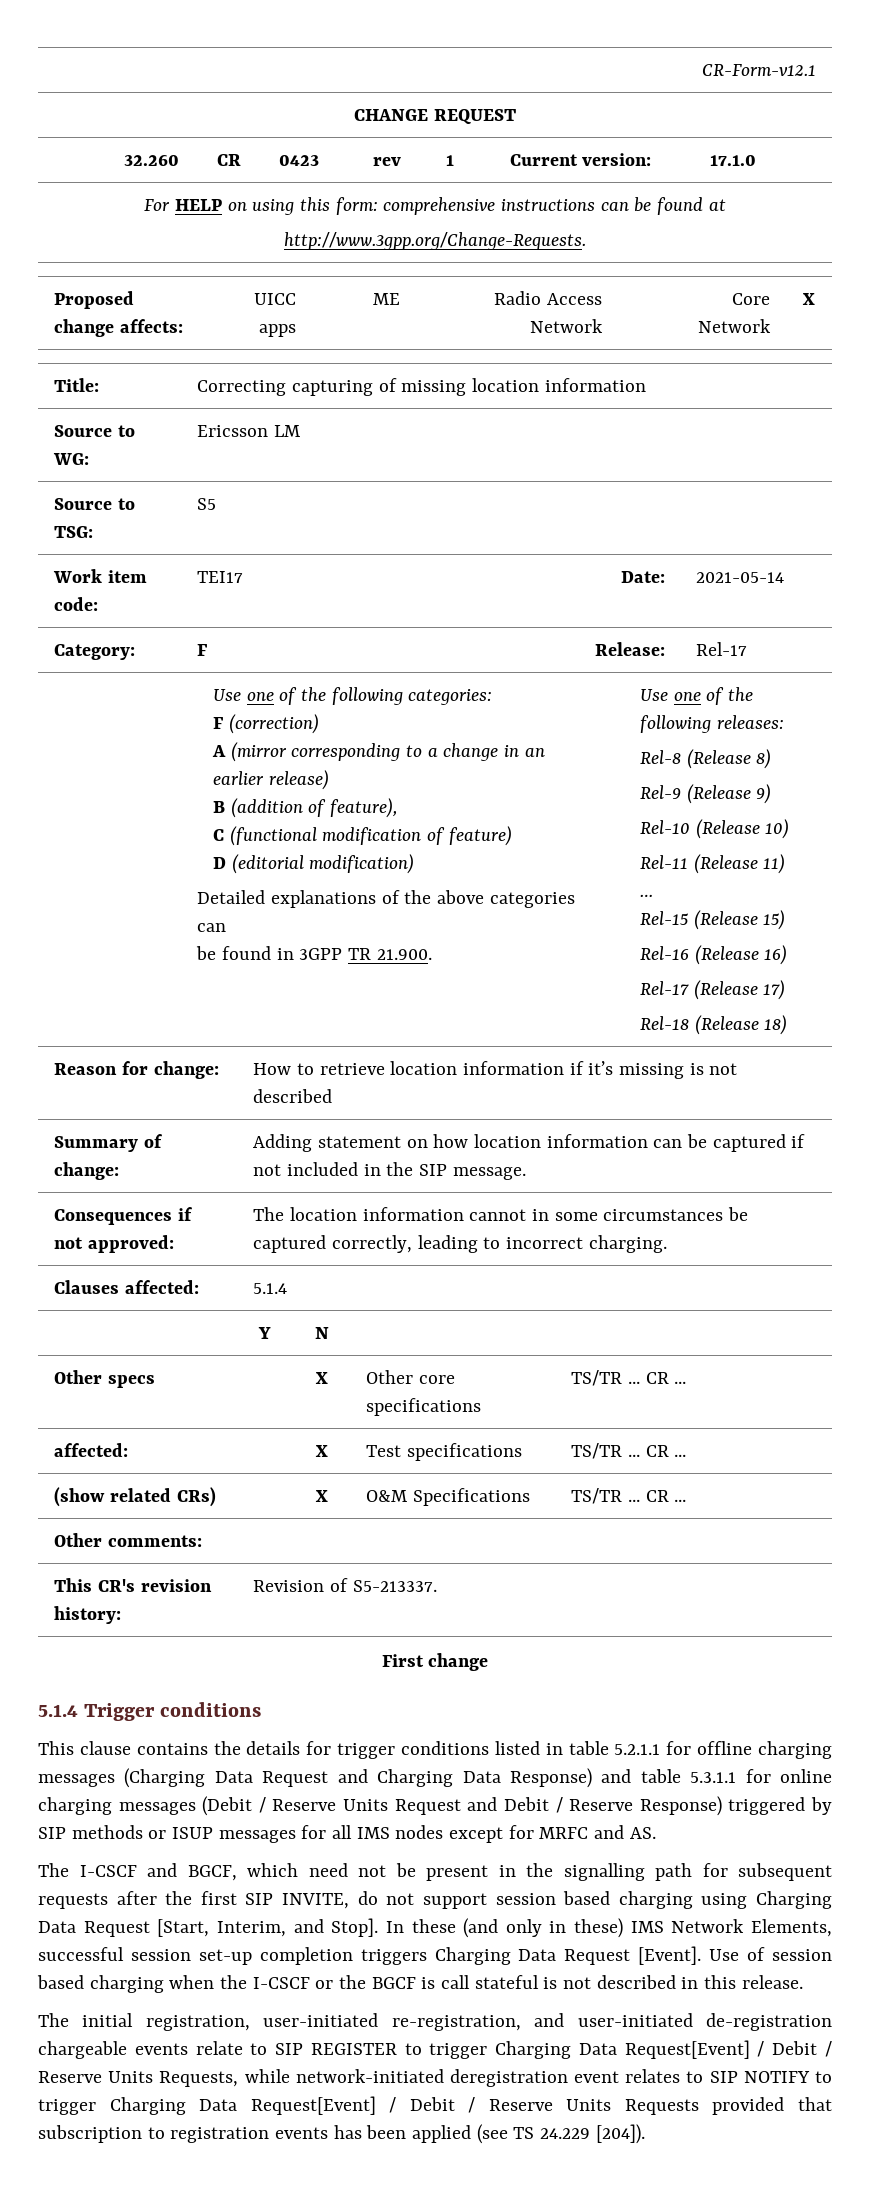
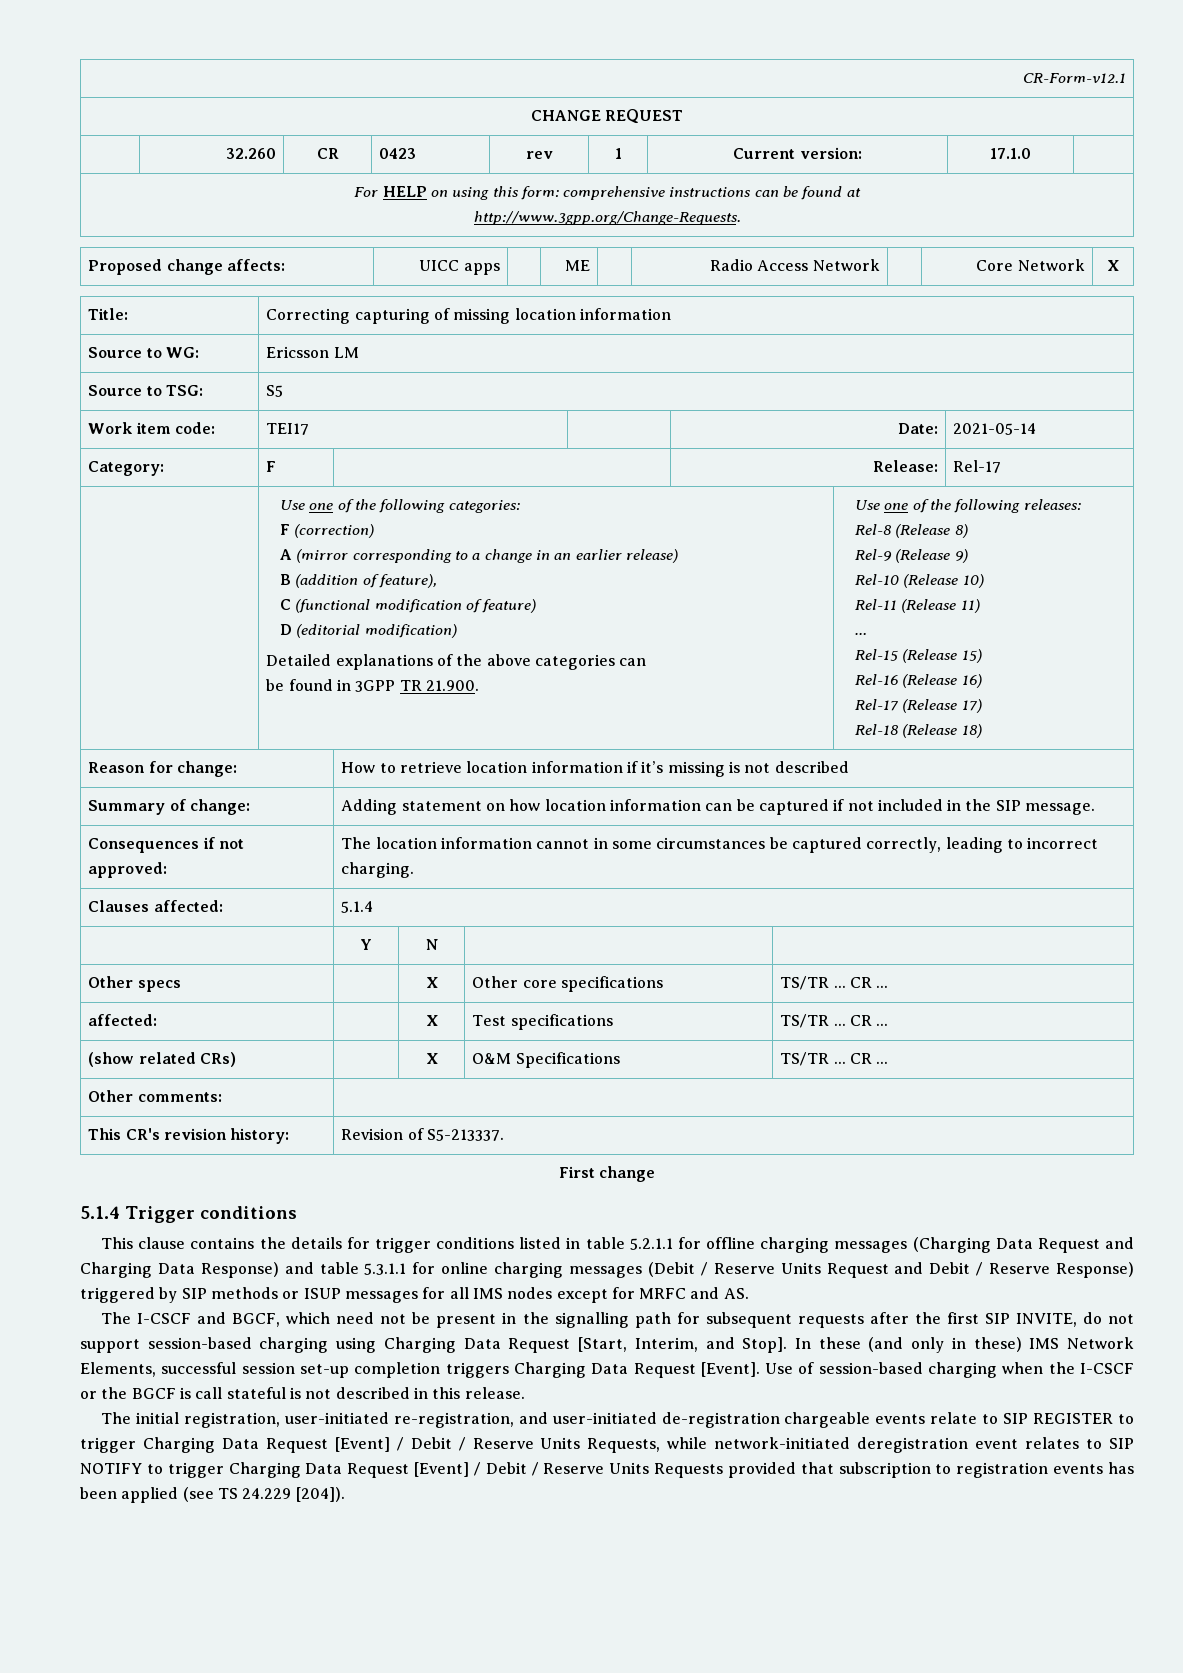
- The I-CSCF and BGCF, which need not be present in the signalling path for subsequent requests after the first SIP INVITE, do not support session based charging using Charging Data Request [Start, Interim, and Stop].
+ The I-CSCF and BGCF, which need not be present in the signalling path for subsequent requests after the first SIP INVITE, do not support session-based charging using Charging Data Request [Start, Interim, and Stop].
- Use of session based charging when the I-CSCF or the BGCF is call stateful is not described in this release.
+ Use of session-based charging when the I-CSCF or the BGCF is call stateful is not described in this release.
- The initial registration, user-initiated re-registration, and user-initiated de-registration chargeable events relate to SIP REGISTER to trigger Charging Data Request[Event] / Debit / Reserve Units Requests, while network-initiated deregistration event relates to SIP NOTIFY to trigger Charging Data Request[Event] / Debit / Reserve Units Requests provided that subscription to registration events has been applied (see TS 24.229 [204]).
+ The initial registration, user-initiated re-registration, and user-initiated de-registration chargeable events relate to SIP REGISTER to trigger Charging Data Request [Event] / Debit / Reserve Units Requests, while network-initiated deregistration event relates to SIP NOTIFY to trigger Charging Data Request [Event] / Debit / Reserve Units Requests provided that subscription to registration events has been applied (see TS 24.229 [204]).

